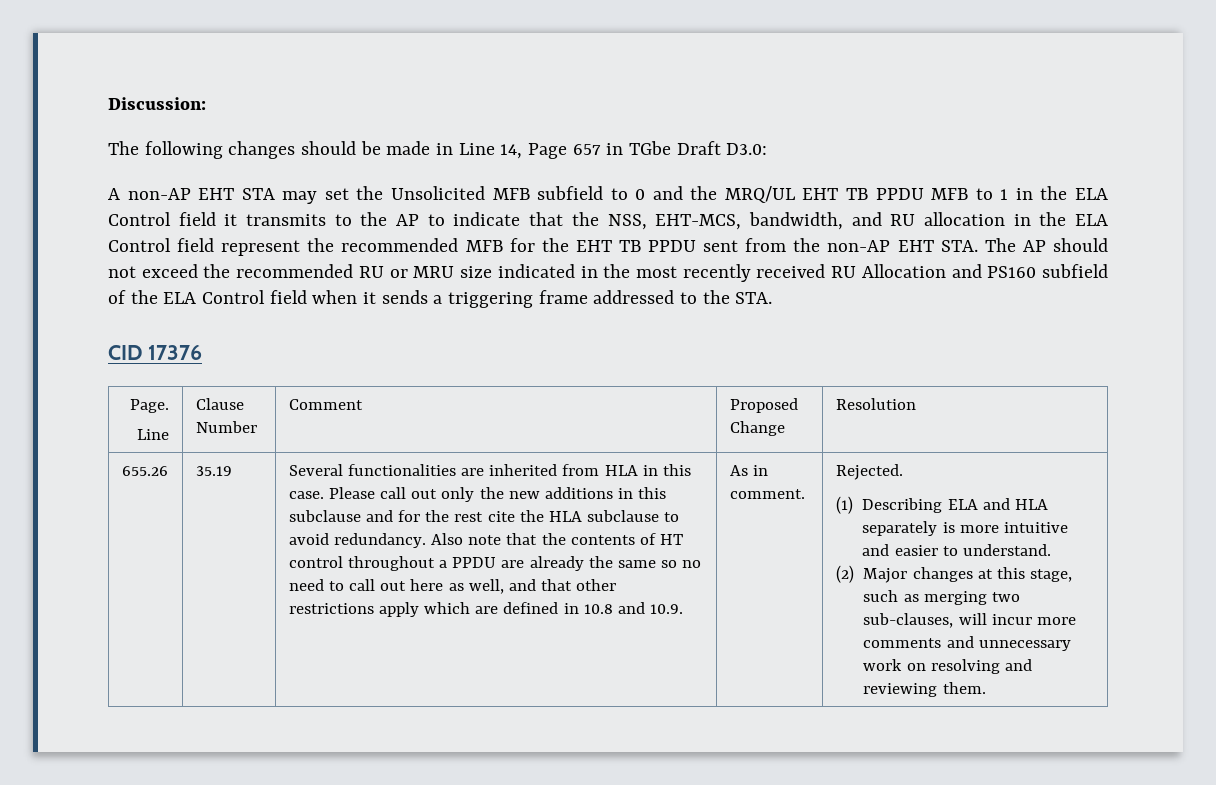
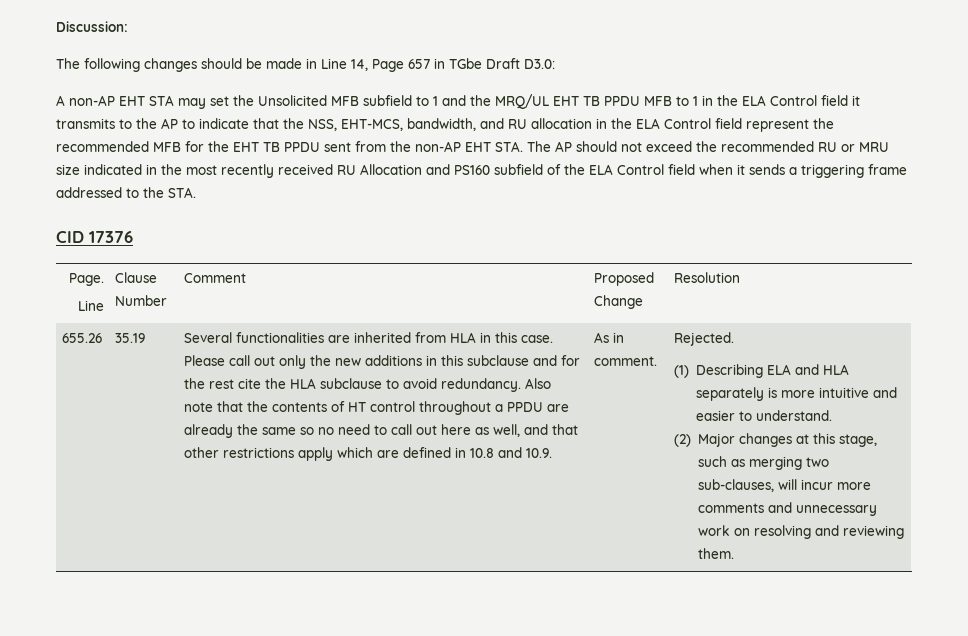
- A non-AP EHT STA may set the Unsolicited MFB subfield to 0 and the MRQ/UL EHT TB PPDU MFB to 1 in the ELA Control field it transmits to the AP to indicate that the NSS, EHT-MCS, bandwidth, and RU allocation in the ELA Control field represent the recommended MFB for the EHT TB PPDU sent from the non-AP EHT STA. The AP should not exceed the recommended RU or MRU size indicated in the most recently received RU Allocation and PS160 subfield of the ELA Control field when it sends a triggering frame addressed to the STA.
+ A non-AP EHT STA may set the Unsolicited MFB subfield to 1 and the MRQ/UL EHT TB PPDU MFB to 1 in the ELA Control field it transmits to the AP to indicate that the NSS, EHT-MCS, bandwidth, and RU allocation in the ELA Control field represent the recommended MFB for the EHT TB PPDU sent from the non-AP EHT STA. The AP should not exceed the recommended RU or MRU size indicated in the most recently received RU Allocation and PS160 subfield of the ELA Control field when it sends a triggering frame addressed to the STA.

